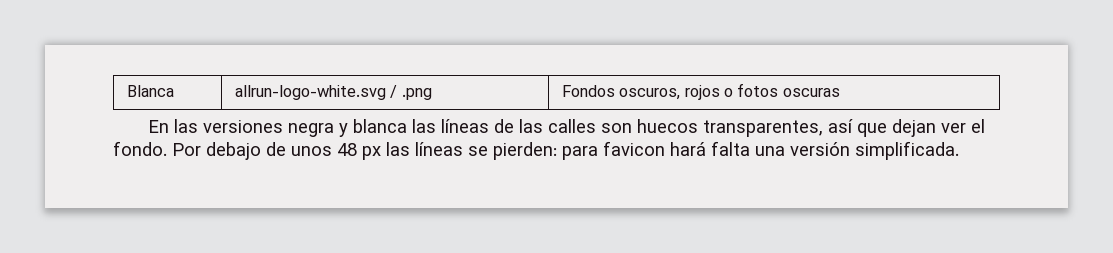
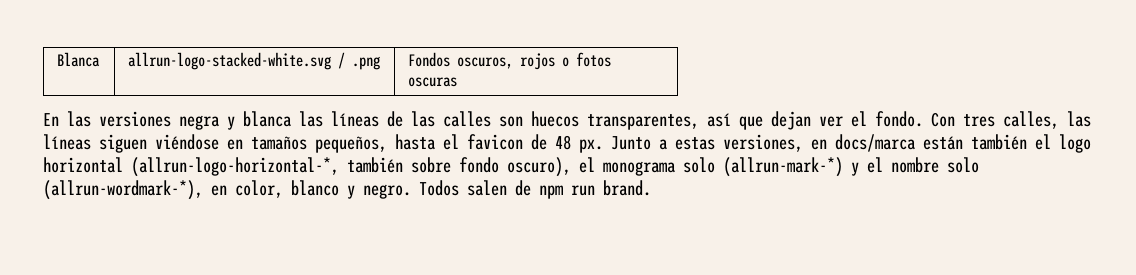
- Blanca | allrun-logo-white.svg / .png | Fondos oscuros, rojos o fotos oscuras
+ Blanca | allrun-logo-stacked-white.svg / .png | Fondos oscuros, rojos o fotos oscuras
- Por debajo de unos 48 px las líneas se pierden: para favicon hará falta una versión simplificada.
+ Con tres calles, las líneas siguen viéndose en tamaños pequeños, hasta el favicon de 48 px. Junto a estas versiones, en docs/marca están también el logo horizontal (allrun-logo-horizontal-*, también sobre fondo oscuro), el monograma solo (allrun-mark-*) y el nombre solo (allrun-wordmark-*), en color, blanco y negro. Todos salen de npm run brand.

